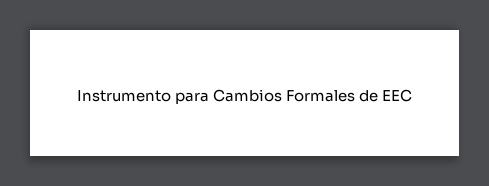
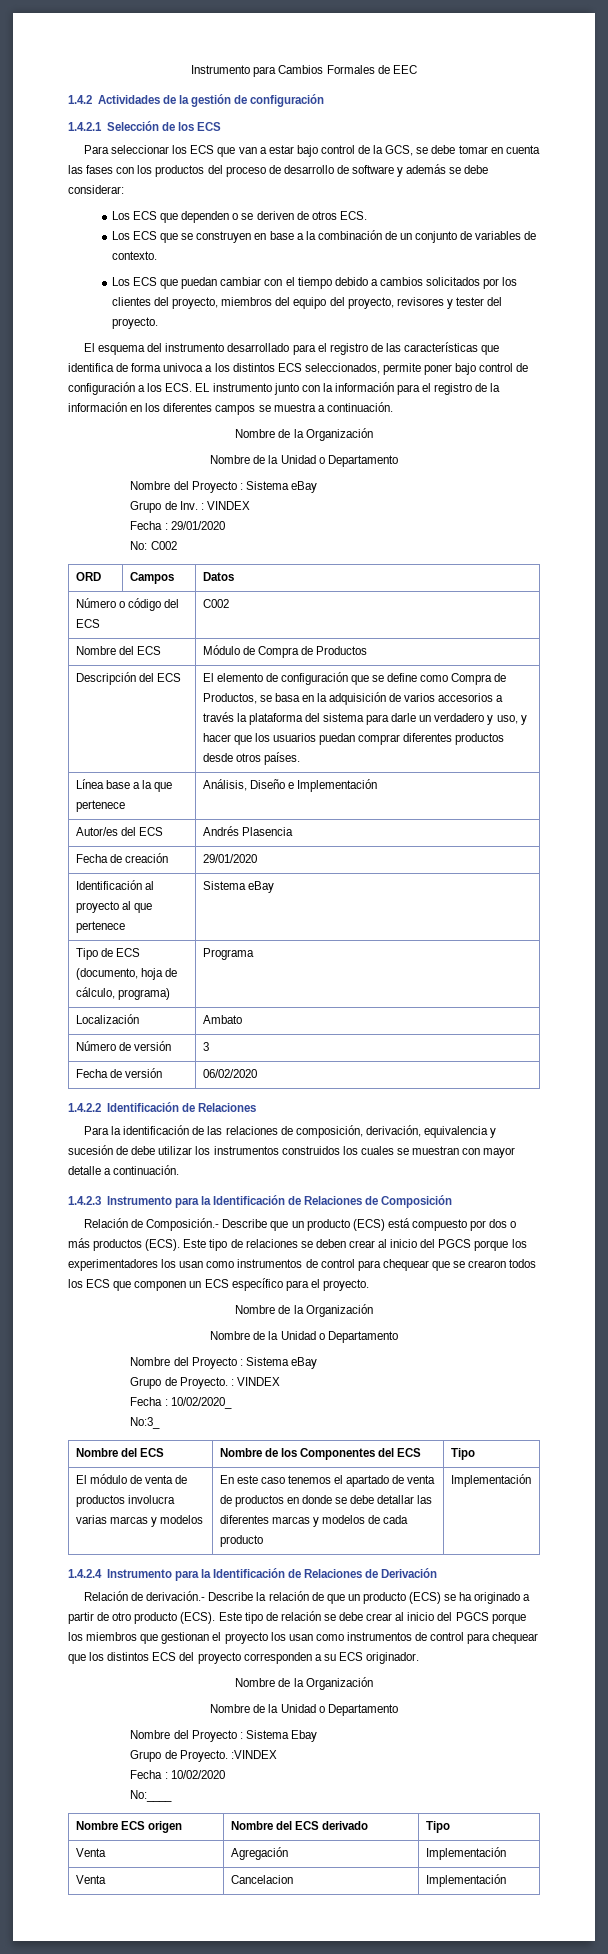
+ 1.4.2 Actividades de la gestión de configuración
+ 1.4.2.1 Selección de los ECS
+ Para seleccionar los ECS que van a estar bajo control de la GCS, se debe tomar en cuenta las fases con los productos del proceso de desarrollo de software y además se debe considerar:
+ Los ECS que dependen o se deriven de otros ECS.
+ Los ECS que se construyen en base a la combinación de un conjunto de variables de contexto.
+ Los ECS que puedan cambiar con el tiempo debido a cambios solicitados por los clientes del proyecto, miembros del equipo del proyecto, revisores y tester del proyecto.
+ El esquema del instrumento desarrollado para el registro de las características que identifica de forma univoca a los distintos ECS seleccionados, permite poner bajo control de configuración a los ECS. EL instrumento junto con la información para el registro de la información en los diferentes campos se muestra a continuación.
+ Nombre de la Organización
+ Nombre de la Unidad o Departamento
+ Nombre del Proyecto : Sistema eBay
+ Grupo de Inv. : VINDEX
+ Fecha : 29/01/2020
+ No: C002
+ ORD | Campos | Datos
+ Número o código del ECS | C002
+ Nombre del ECS | Módulo de Compra de Productos
+ Descripción del ECS | El elemento de configuración que se define como Compra de Productos, se basa en la adquisición de varios accesorios a través la plataforma del sistema para darle un verdadero y uso, y hacer que los usuarios puedan comprar diferentes productos desde otros países.
+ Línea base a la que pertenece | Análisis, Diseño e Implementación
+ Autor/es del ECS | Andrés Plasencia
+ Fecha de creación | 29/01/2020
+ Identificación al proyecto al que pertenece | Sistema eBay
+ Tipo de ECS (documento, hoja de cálculo, programa) | Programa
+ Localización | Ambato
+ Número de versión | 3
+ Fecha de versión | 06/02/2020
+ 1.4.2.2 Identificación de Relaciones
+ Para la identificación de las relaciones de composición, derivación, equivalencia y sucesión de debe utilizar los instrumentos construidos los cuales se muestran con mayor detalle a continuación.
+ 1.4.2.3 Instrumento para la Identificación de Relaciones de Composición
+ Relación de Composición.- Describe que un producto (ECS) está compuesto por dos o más productos (ECS). Este tipo de relaciones se deben crear al inicio del PGCS porque los experimentadores los usan como instrumentos de control para chequear que se crearon todos los ECS que componen un ECS específico para el proyecto.
+ Nombre de la Organización
+ Nombre de la Unidad o Departamento
+ Nombre del Proyecto : Sistema eBay
+ Grupo de Proyecto. : VINDEX
+ Fecha : 10/02/2020_
+ No:3_
+ Nombre del ECS | Nombre de los Componentes del ECS | Tipo
+ El módulo de venta de productos involucra varias marcas y modelos | En este caso tenemos el apartado de venta de productos en donde se debe detallar las diferentes marcas y modelos de cada producto | Implementación
+ 1.4.2.4 Instrumento para la Identificación de Relaciones de Derivación
+ Relación de derivación.- Describe la relación de que un producto (ECS) se ha originado a partir de otro producto (ECS). Este tipo de relación se debe crear al inicio del PGCS porque los miembros que gestionan el proyecto los usan como instrumentos de control para chequear que los distintos ECS del proyecto corresponden a su ECS originador.
+ Nombre de la Organización
+ Nombre de la Unidad o Departamento
+ Nombre del Proyecto : Sistema Ebay
+ Grupo de Proyecto. :VINDEX
+ Fecha : 10/02/2020
+ No:____
+ Nombre ECS origen | Nombre del ECS derivado | Tipo
+ Venta | Agregación | Implementación
+ Venta | Cancelacion | Implementación

